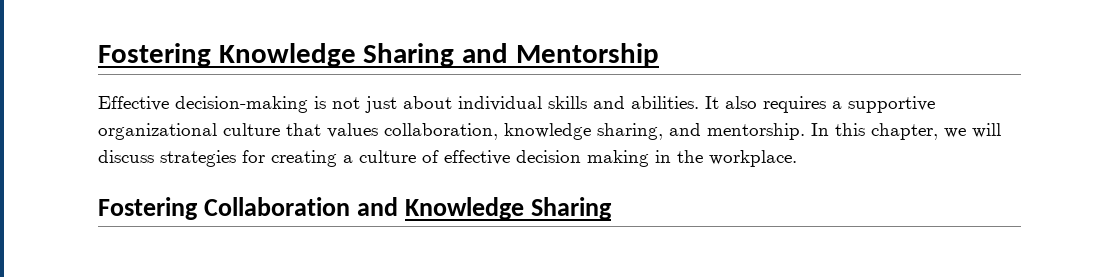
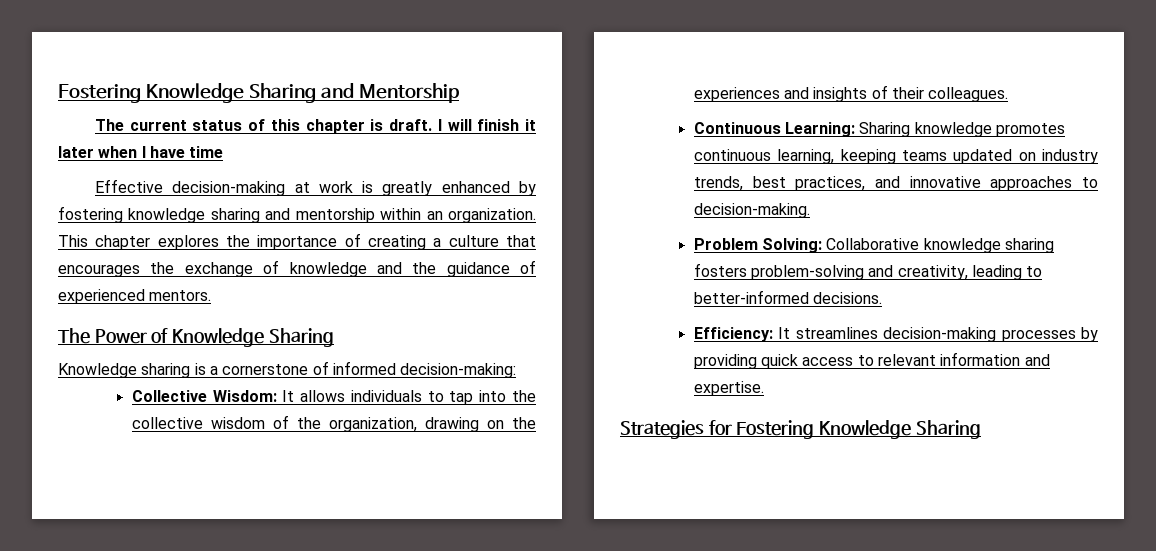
- Effective decision-making is not just about individual skills and abilities. It also requires a supportive organizational culture that values collaboration, knowledge sharing, and mentorship. In this chapter, we will discuss strategies for creating a culture of effective decision making in the workplace.
- Fostering Collaboration and Knowledge Sharing
+ The current status of this chapter is draft. I will finish it later when I have time
+ Effective decision-making at work is greatly enhanced by fostering knowledge sharing and mentorship within an organization. This chapter explores the importance of creating a culture that encourages the exchange of knowledge and the guidance of experienced mentors.
+ The Power of Knowledge Sharing
+ Knowledge sharing is a cornerstone of informed decision-making:
+ Collective Wisdom: It allows individuals to tap into the collective wisdom of the organization, drawing on the experiences and insights of their colleagues.
+ Continuous Learning: Sharing knowledge promotes continuous learning, keeping teams updated on industry trends, best practices, and innovative approaches to decision-making.
+ Problem Solving: Collaborative knowledge sharing fosters problem-solving and creativity, leading to better-informed decisions.
+ Efficiency: It streamlines decision-making processes by providing quick access to relevant information and expertise.
+ Strategies for Fostering Knowledge Sharing

